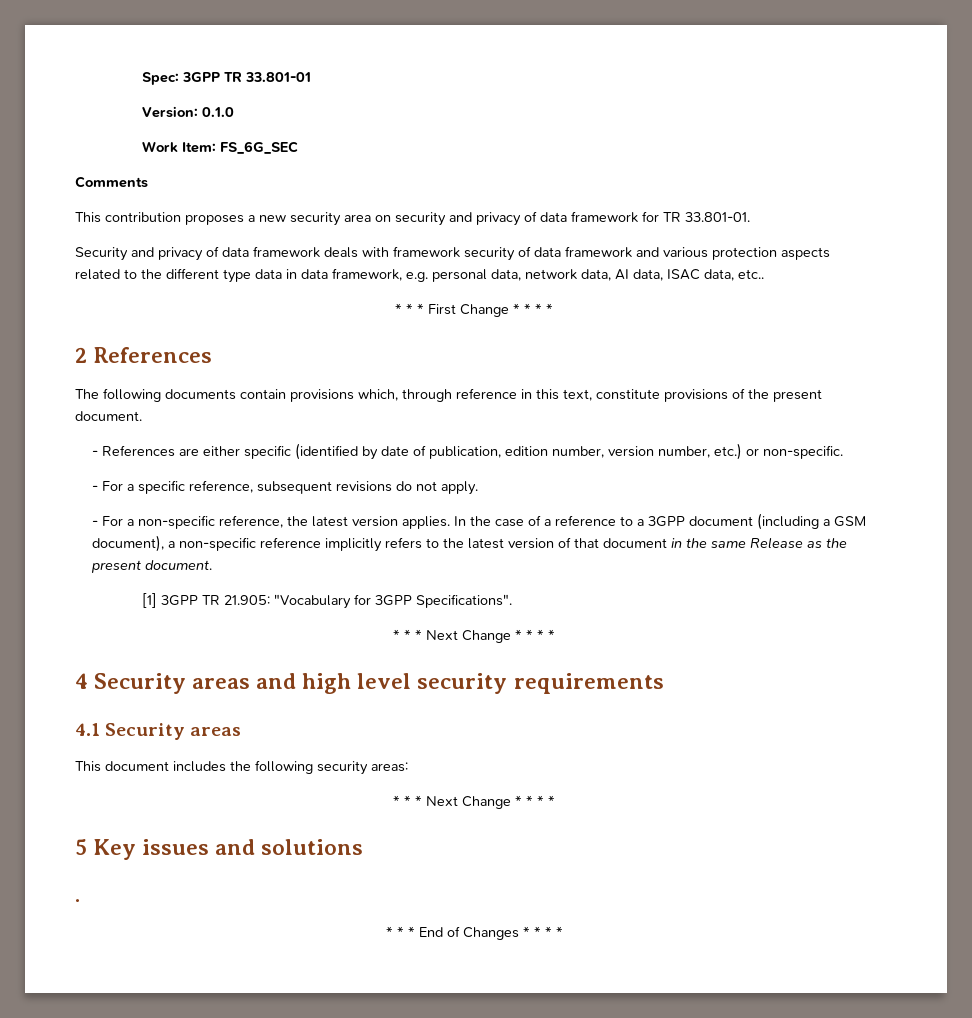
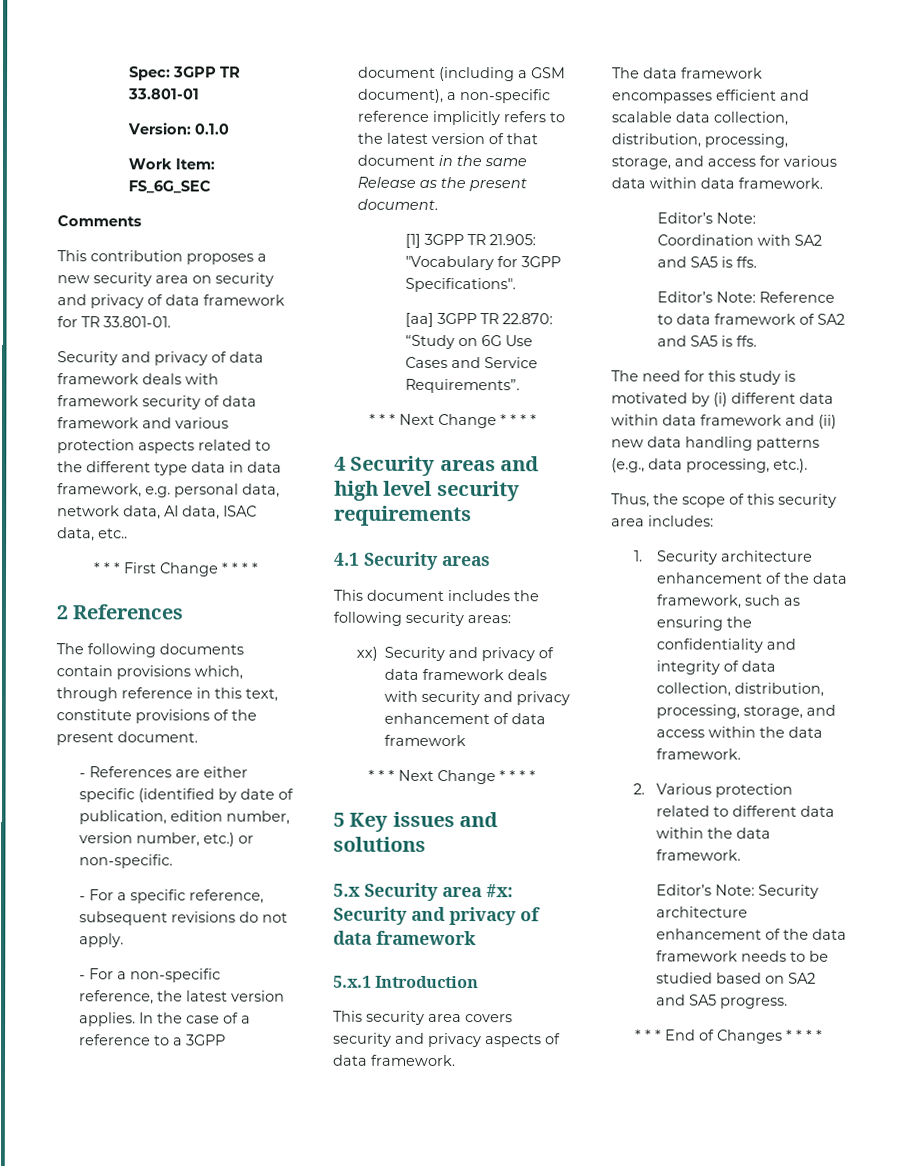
+ [aa] 3GPP TR 22.870: “Study on 6G Use Cases and Service Requirements”.
+ xx) Security and privacy of data framework deals with security and privacy enhancement of data framework
- .
+ 5.x Security area #x: Security and privacy of data framework
+ 5.x.1 Introduction
+ This security area covers security and privacy aspects of data framework.
+ The data framework encompasses efficient and scalable data collection, distribution, processing, storage, and access for various data within data framework.
+ Editor’s Note: Coordination with SA2 and SA5 is ffs.
+ Editor’s Note: Reference to data framework of SA2 and SA5 is ffs.
+ The need for this study is motivated by (i) different data within data framework and (ii) new data handling patterns (e.g., data processing, etc.).
+ Thus, the scope of this security area includes:
+ 1. Security architecture enhancement of the data framework, such as ensuring the confidentiality and integrity of data collection, distribution, processing, storage, and access within the data framework.
+ 2. Various protection related to different data within the data framework.
+ Editor’s Note: Security architecture enhancement of the data framework needs to be studied based on SA2 and SA5 progress.

